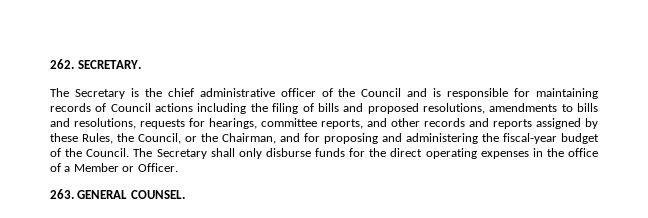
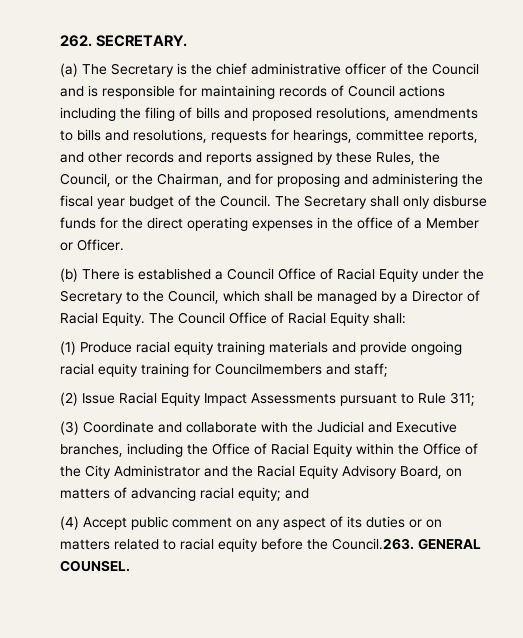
- The Secretary is the chief administrative officer of the Council and is responsible for maintaining records of Council actions including the filing of bills and proposed resolutions, amendments to bills and resolutions, requests for hearings, committee reports, and other records and reports assigned by these Rules, the Council, or the Chairman, and for proposing and administering the fiscal-year budget of the Council.
+ (a) The Secretary is the chief administrative officer of the Council and is responsible for maintaining records of Council actions including the filing of bills and proposed resolutions, amendments to bills and resolutions, requests for hearings, committee reports, and other records and reports assigned by these Rules, the Council, or the Chairman, and for proposing and administering the fiscal year budget of the Council.
- 263. GENERAL COUNSEL.
+ (b) There is established a Council Office of Racial Equity under the Secretary to the Council, which shall be managed by a Director of Racial Equity. The Council Office of Racial Equity shall:
+ (1) Produce racial equity training materials and provide ongoing racial equity training for Councilmembers and staff;
+ (2) Issue Racial Equity Impact Assessments pursuant to Rule 311;
+ (3) Coordinate and collaborate with the Judicial and Executive branches, including the Office of Racial Equity within the Office of the City Administrator and the Racial Equity Advisory Board, on matters of advancing racial equity; and
+ (4) Accept public comment on any aspect of its duties or on matters related to racial equity before the Council.263. GENERAL COUNSEL.

